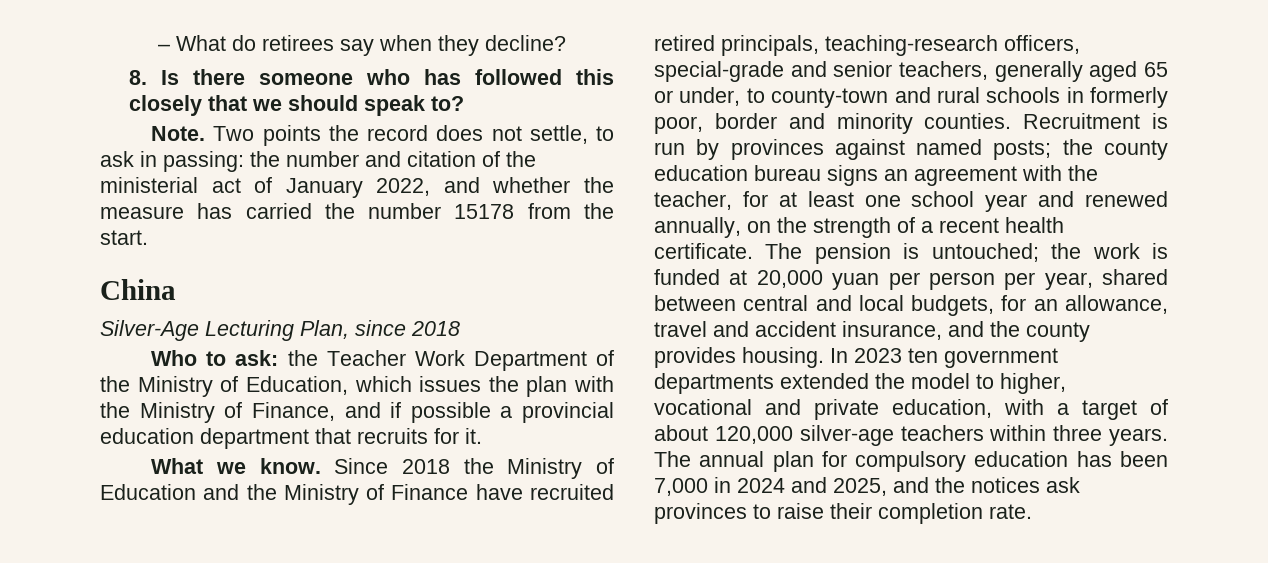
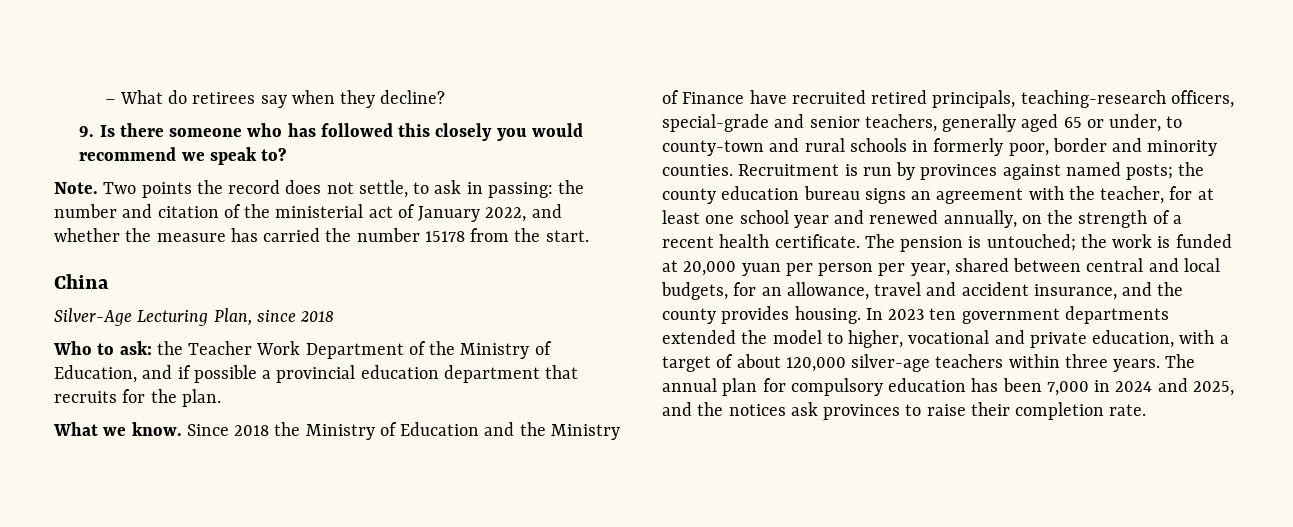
- 8. Is there someone who has followed this closely that we should speak to?
+ 9. Is there someone who has followed this closely you would recommend we speak to?
- Who to ask: the Teacher Work Department of the Ministry of Education, which issues the plan with the Ministry of Finance, and if possible a provincial education department that recruits for it.
+ Who to ask: the Teacher Work Department of the Ministry of Education, and if possible a provincial education department that recruits for the plan.

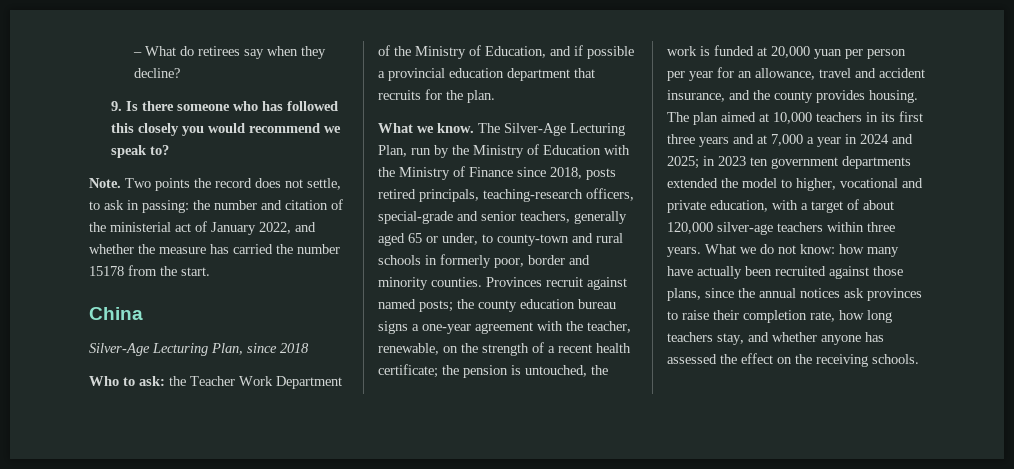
- Since 2018 the Ministry of Education and the Ministry of Finance have recruited retired principals, teaching-research officers, special-grade and senior teachers, generally aged 65 or under, to county-town and rural schools in formerly poor, border and minority counties.
+ The Silver-Age Lecturing Plan, run by the Ministry of Education with the Ministry of Finance since 2018, posts retired principals, teaching-research officers, special-grade and senior teachers, generally aged 65 or under, to county-town and rural schools in formerly poor, border and minority counties.
- Recruitment is run by provinces against named posts; the county education bureau signs an agreement with the teacher, for at least one school year and renewed annually, on the strength of a recent health certificate. The pension is untouched; the work is funded at 20,000 yuan per person per year, shared between central and local budgets, for an allowance, travel and accident insurance, and the county provides housing.
+ Provinces recruit against named posts; the county education bureau signs a one-year agreement with the teacher, renewable, on the strength of a recent health certificate; the pension is untouched, the work is funded at 20,000 yuan per person per year for an allowance, travel and accident insurance, and the county provides housing.
- In 2023 ten government departments extended the model to higher, vocational and private education, with a target of about 120,000 silver-age teachers within three years.
+ The plan aimed at 10,000 teachers in its first three years and at 7,000 a year in 2024 and 2025; in 2023 ten government departments extended the model to higher, vocational and private education, with a target of about 120,000 silver-age teachers within three years.
- The annual plan for compulsory education has been 7,000 in 2024 and 2025, and the notices ask provinces to raise their completion rate.
+ What we do not know: how many have actually been recruited against those plans, since the annual notices ask provinces to raise their completion rate, how long teachers stay, and whether anyone has assessed the effect on the receiving schools.

